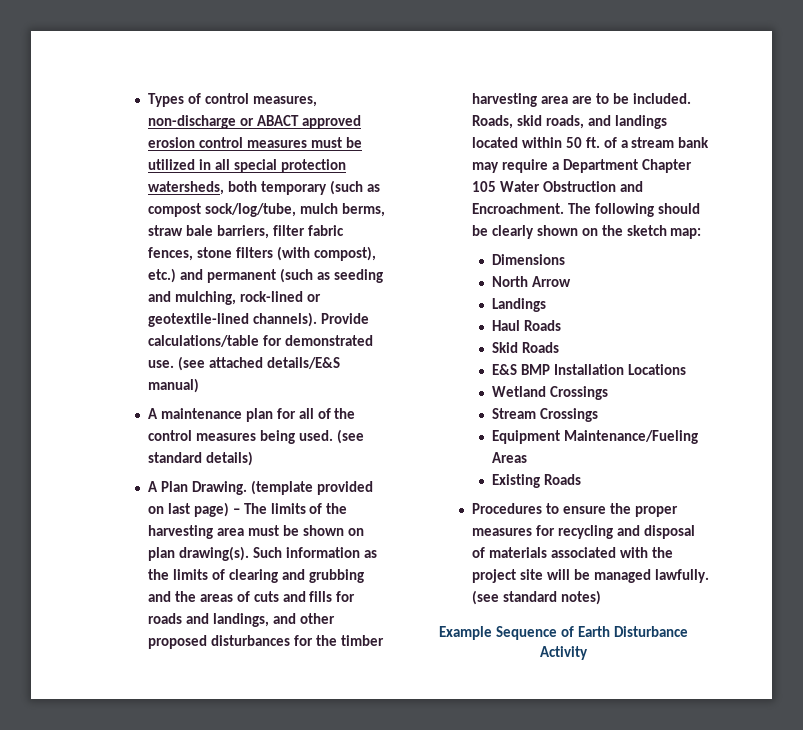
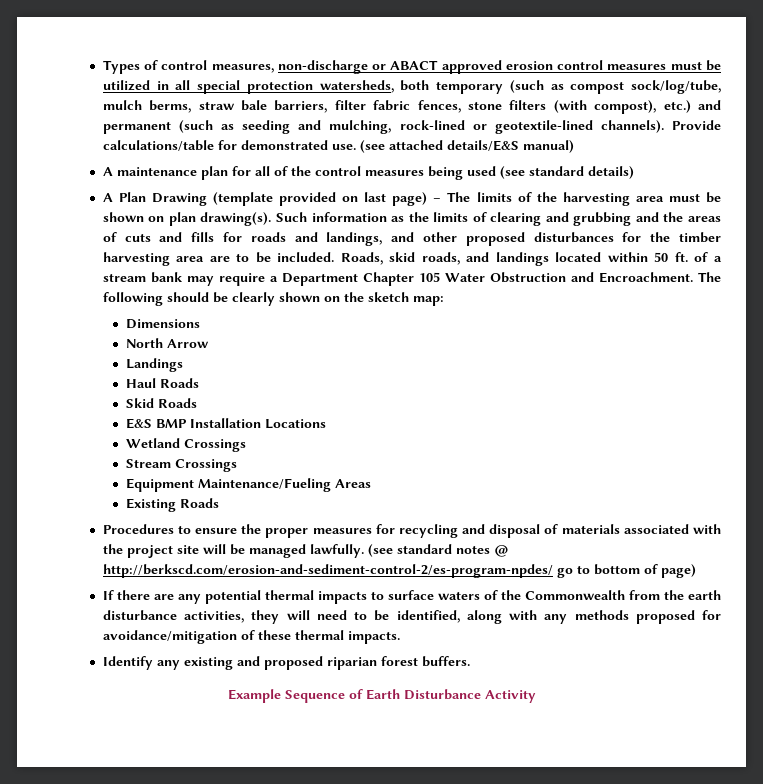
- A maintenance plan for all of the control measures being used. (see standard details)
+ A maintenance plan for all of the control measures being used (see standard details)
- A Plan Drawing. (template provided on last page) – The limits of the harvesting area must be shown on plan drawing(s).
+ A Plan Drawing (template provided on last page) – The limits of the harvesting area must be shown on plan drawing(s).
- (see standard notes)
+ (see standard notes @ http://berkscd.com/erosion-and-sediment-control-2/es-program-npdes/ go to bottom of page)
+ If there are any potential thermal impacts to surface waters of the Commonwealth from the earth disturbance activities, they will need to be identified, along with any methods proposed for avoidance/mitigation of these thermal impacts.
+ Identify any existing and proposed riparian forest buffers.

